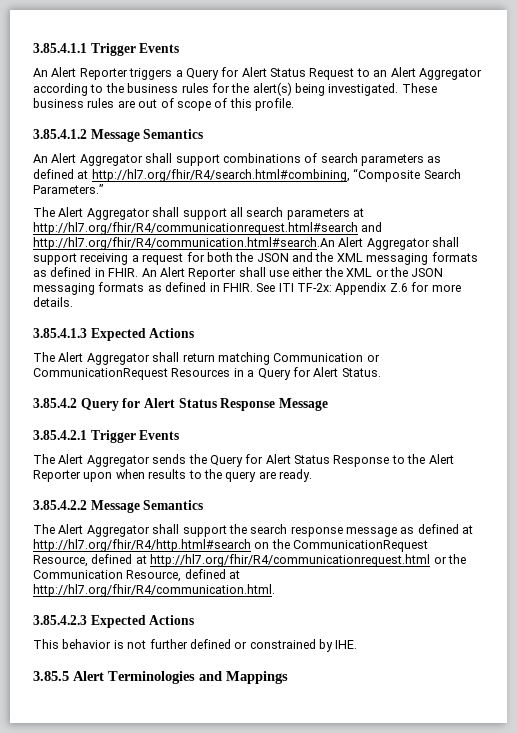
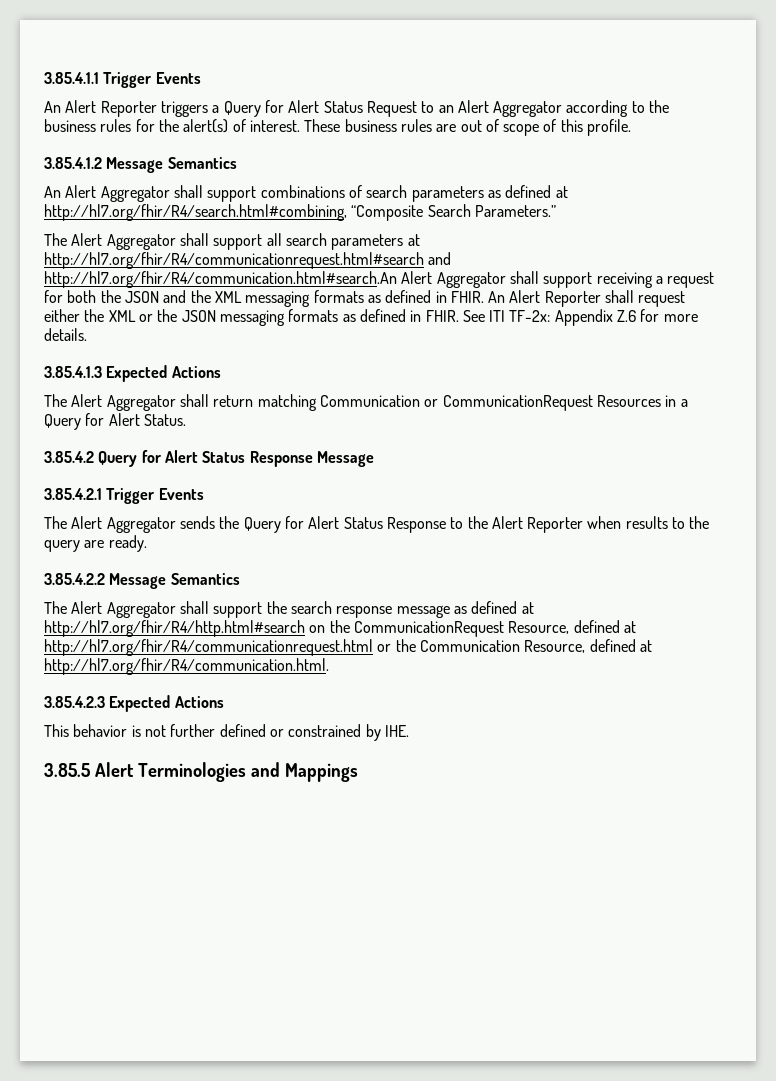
- An Alert Reporter triggers a Query for Alert Status Request to an Alert Aggregator according to the business rules for the alert(s) being investigated.
+ An Alert Reporter triggers a Query for Alert Status Request to an Alert Aggregator according to the business rules for the alert(s) of interest.
- An Alert Reporter shall use either the XML or the JSON messaging formats as defined in FHIR.
+ An Alert Reporter shall request either the XML or the JSON messaging formats as defined in FHIR.
- The Alert Aggregator sends the Query for Alert Status Response to the Alert Reporter upon when results to the query are ready.
+ The Alert Aggregator sends the Query for Alert Status Response to the Alert Reporter when results to the query are ready.

